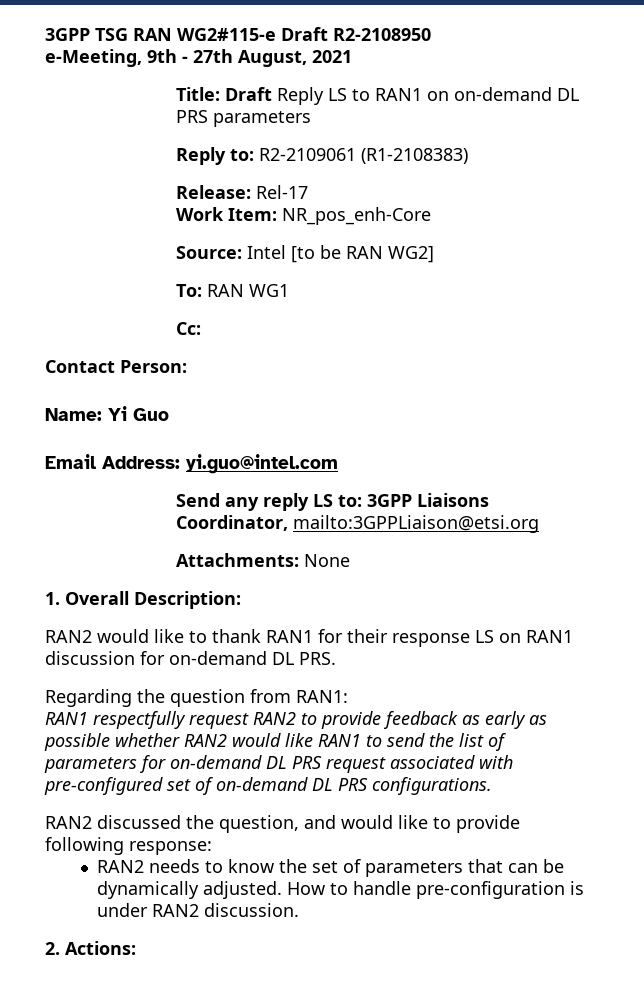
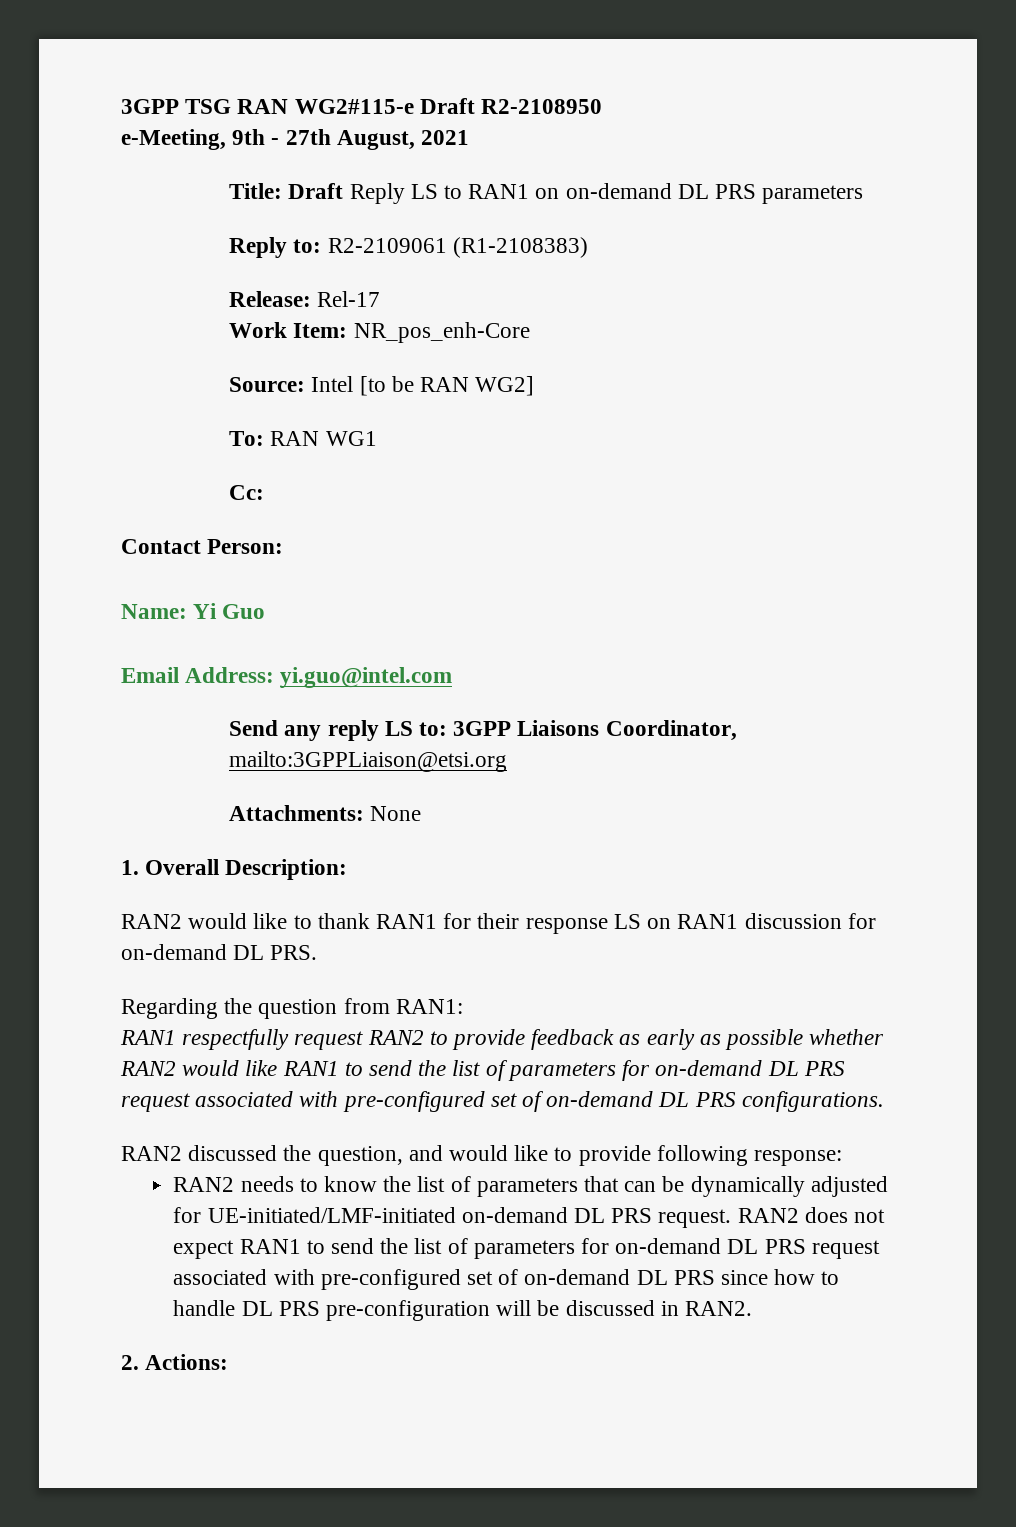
- RAN2 needs to know the set of parameters that can be dynamically adjusted. How to handle pre-configuration is under RAN2 discussion.
+ RAN2 needs to know the list of parameters that can be dynamically adjusted for UE-initiated/LMF-initiated on-demand DL PRS request. RAN2 does not expect RAN1 to send the list of parameters for on-demand DL PRS request associated with pre-configured set of on-demand DL PRS since how to handle DL PRS pre-configuration will be discussed in RAN2.

